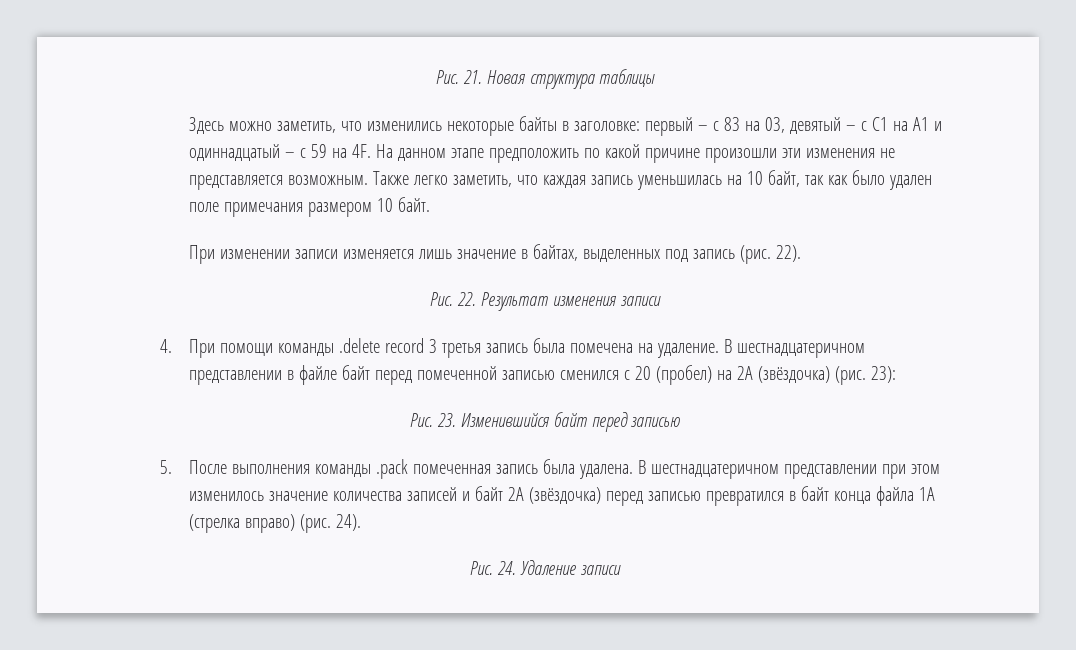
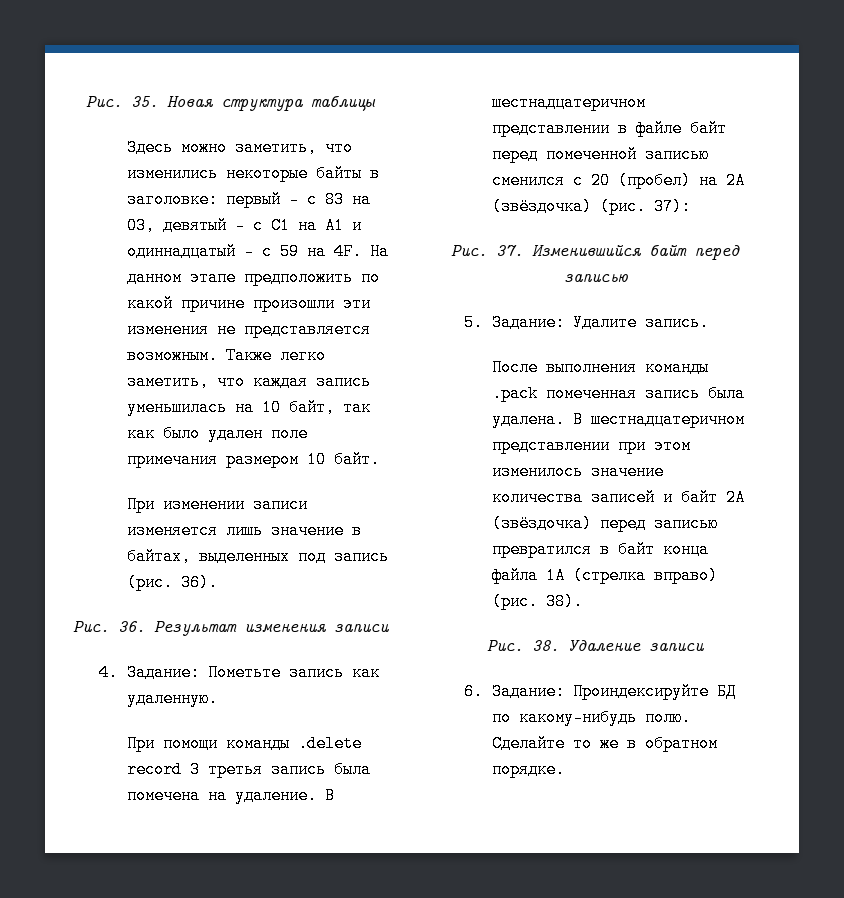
- Рис. 21. Новая структура таблицы
+ Рис. 35. Новая структура таблицы
- 22).
- Рис. 22. Результат изменения записи
+ 36).
+ Рис. 36. Результат изменения записи
- 4. При помощи команды .delete record 3 третья запись была помечена на удаление.
+ 4. Задание: Пометьте запись как удаленную.
+ При помощи команды .delete record 3 третья запись была помечена на удаление.
- 23):
- Рис. 23. Изменившийся байт перед записью
+ 37):
+ Рис. 37. Изменившийся байт перед записью
- 5. После выполнения команды .pack помеченная запись была удалена.
+ 5. Задание: Удалите запись.
+ После выполнения команды .pack помеченная запись была удалена.
- 24).
- Рис. 24. Удаление записи
+ 38).
+ Рис. 38. Удаление записи
+ 6. Задание: Проиндексируйте БД по какому-нибудь полю. Сделайте то же в обратном порядке.

